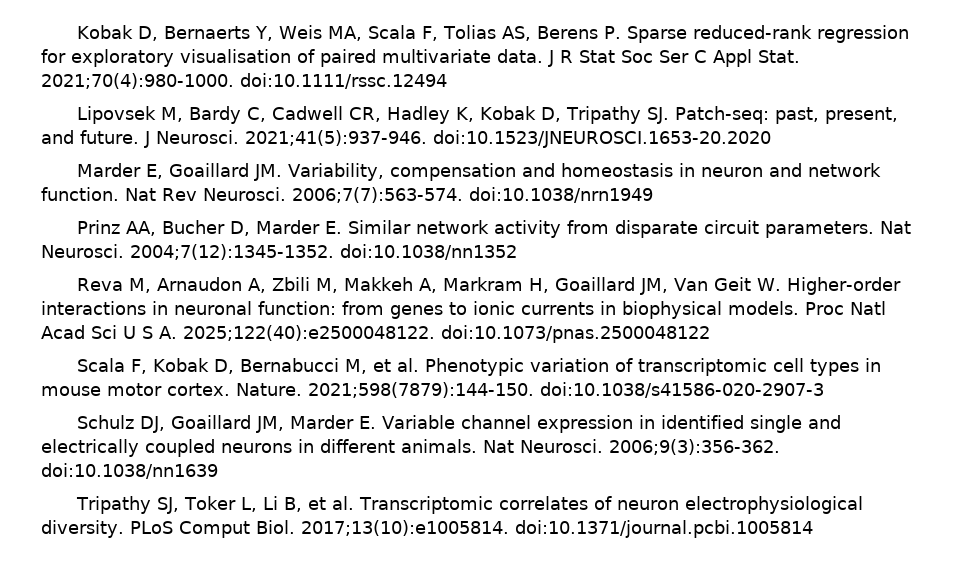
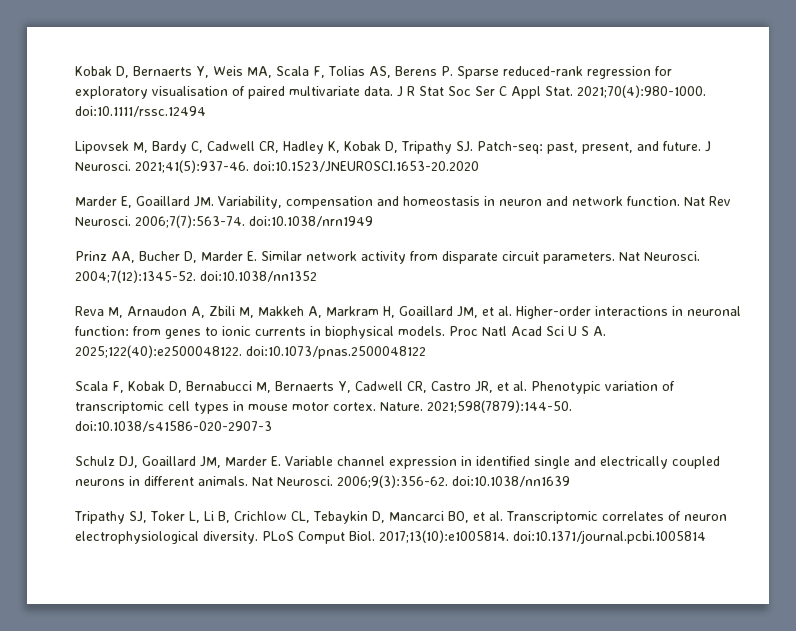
- 2021;41(5):937-946. doi:10.1523/JNEUROSCI.1653-20.2020
+ 2021;41(5):937-46. doi:10.1523/JNEUROSCI.1653-20.2020
- 2006;7(7):563-574. doi:10.1038/nrn1949
+ 2006;7(7):563-74. doi:10.1038/nrn1949
- 2004;7(12):1345-1352. doi:10.1038/nn1352
+ 2004;7(12):1345-52. doi:10.1038/nn1352
- Reva M, Arnaudon A, Zbili M, Makkeh A, Markram H, Goaillard JM, Van Geit W. Higher-order interactions in neuronal function: from genes to ionic currents in biophysical models.
+ Reva M, Arnaudon A, Zbili M, Makkeh A, Markram H, Goaillard JM, et al. Higher-order interactions in neuronal function: from genes to ionic currents in biophysical models.
- Scala F, Kobak D, Bernabucci M, et al. Phenotypic variation of transcriptomic cell types in mouse motor cortex.
+ Scala F, Kobak D, Bernabucci M, Bernaerts Y, Cadwell CR, Castro JR, et al. Phenotypic variation of transcriptomic cell types in mouse motor cortex.
- 2021;598(7879):144-150. doi:10.1038/s41586-020-2907-3
+ 2021;598(7879):144-50. doi:10.1038/s41586-020-2907-3
- 2006;9(3):356-362. doi:10.1038/nn1639
+ 2006;9(3):356-62. doi:10.1038/nn1639
- Tripathy SJ, Toker L, Li B, et al. Transcriptomic correlates of neuron electrophysiological diversity.
+ Tripathy SJ, Toker L, Li B, Crichlow CL, Tebaykin D, Mancarci BO, et al. Transcriptomic correlates of neuron electrophysiological diversity.

